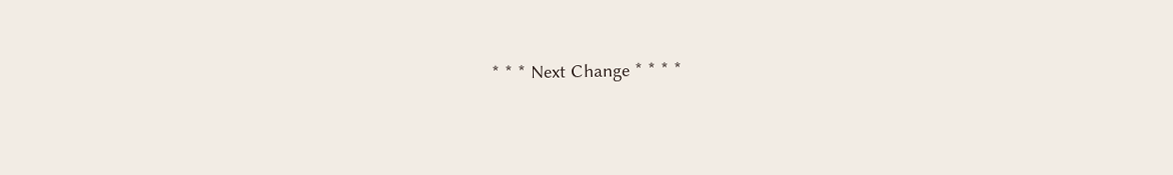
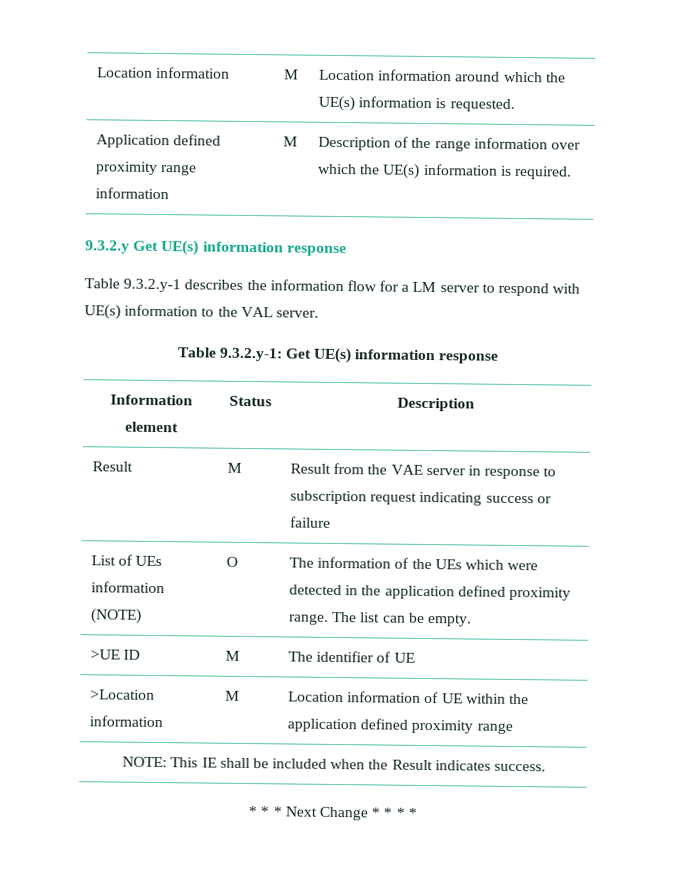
+ Location information | M | Location information around which the UE(s) information is requested.
+ Application defined proximity range information | M | Description of the range information over which the UE(s) information is required.
+ 9.3.2.y Get UE(s) information response
+ Table 9.3.2.y-1 describes the information flow for a LM server to respond with UE(s) information to the VAL server.
+ Table 9.3.2.y-1: Get UE(s) information response
+ Information element | Status | Description
+ Result | M | Result from the VAE server in response to subscription request indicating success or failure
+ List of UEs information (NOTE) | O | The information of the UEs which were detected in the application defined proximity range. The list can be empty.
+ >UE ID | M | The identifier of UE
+ >Location information | M | Location information of UE within the application defined proximity range
+ NOTE: This IE shall be included when the Result indicates success.

